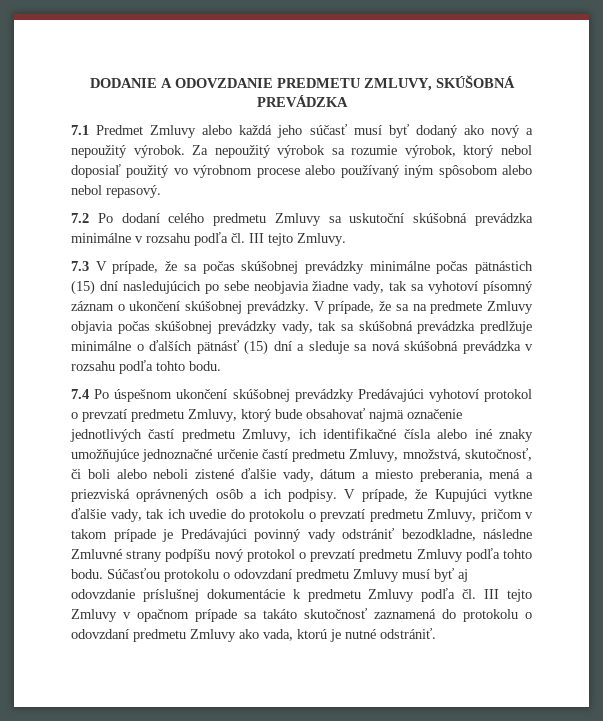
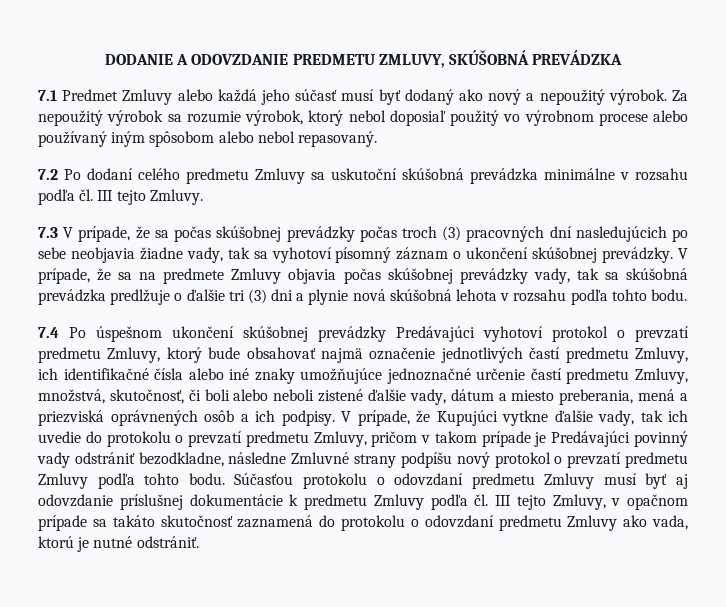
- Za nepoužitý výrobok sa rozumie výrobok, ktorý nebol doposiaľ použitý vo výrobnom procese alebo používaný iným spôsobom alebo nebol repasový.
+ Za nepoužitý výrobok sa rozumie výrobok, ktorý nebol doposiaľ použitý vo výrobnom procese alebo používaný iným spôsobom alebo nebol repasovaný.
- 7.3 V prípade, že sa počas skúšobnej prevádzky minimálne počas pätnástich (15) dní nasledujúcich po sebe neobjavia žiadne vady, tak sa vyhotoví písomný záznam o ukončení skúšobnej prevádzky.
+ 7.3 V prípade, že sa počas skúšobnej prevádzky počas troch (3) pracovných dní nasledujúcich po sebe neobjavia žiadne vady, tak sa vyhotoví písomný záznam o ukončení skúšobnej prevádzky.
- V prípade, že sa na predmete Zmluvy objavia počas skúšobnej prevádzky vady, tak sa skúšobná prevádzka predlžuje minimálne o ďalších pätnásť (15) dní a sleduje sa nová skúšobná prevádzka v rozsahu podľa tohto bodu.
+ V prípade, že sa na predmete Zmluvy objavia počas skúšobnej prevádzky vady, tak sa skúšobná prevádzka predlžuje o ďalšie tri (3) dni a plynie nová skúšobná lehota v rozsahu podľa tohto bodu.
- Súčasťou protokolu o odovzdaní predmetu Zmluvy musí byť aj odovzdanie príslušnej dokumentácie k predmetu Zmluvy podľa čl. III tejto Zmluvy v opačnom prípade sa takáto skutočnosť zaznamená do protokolu o odovzdaní predmetu Zmluvy ako vada, ktorú je nutné odstrániť.
+ Súčasťou protokolu o odovzdaní predmetu Zmluvy musí byť aj odovzdanie príslušnej dokumentácie k predmetu Zmluvy podľa čl. III tejto Zmluvy, v opačnom prípade sa takáto skutočnosť zaznamená do protokolu o odovzdaní predmetu Zmluvy ako vada, ktorú je nutné odstrániť.

